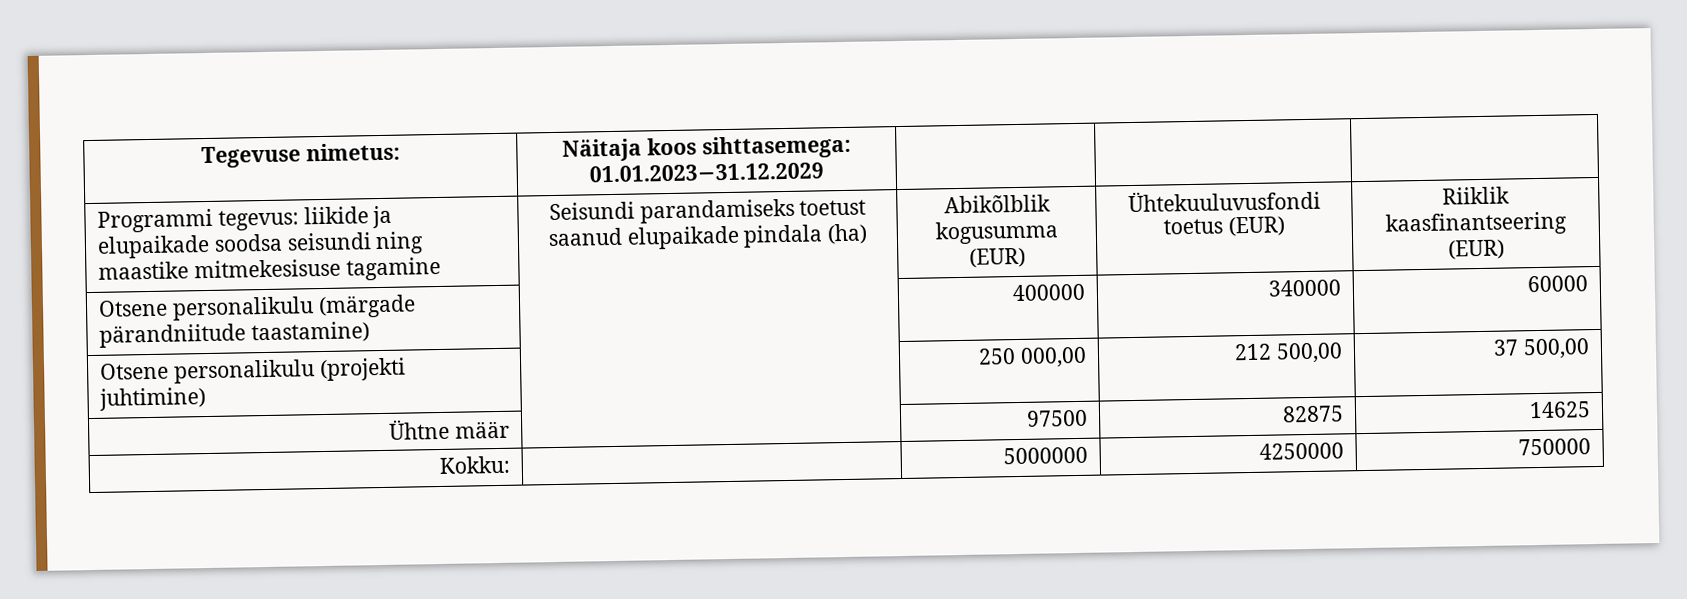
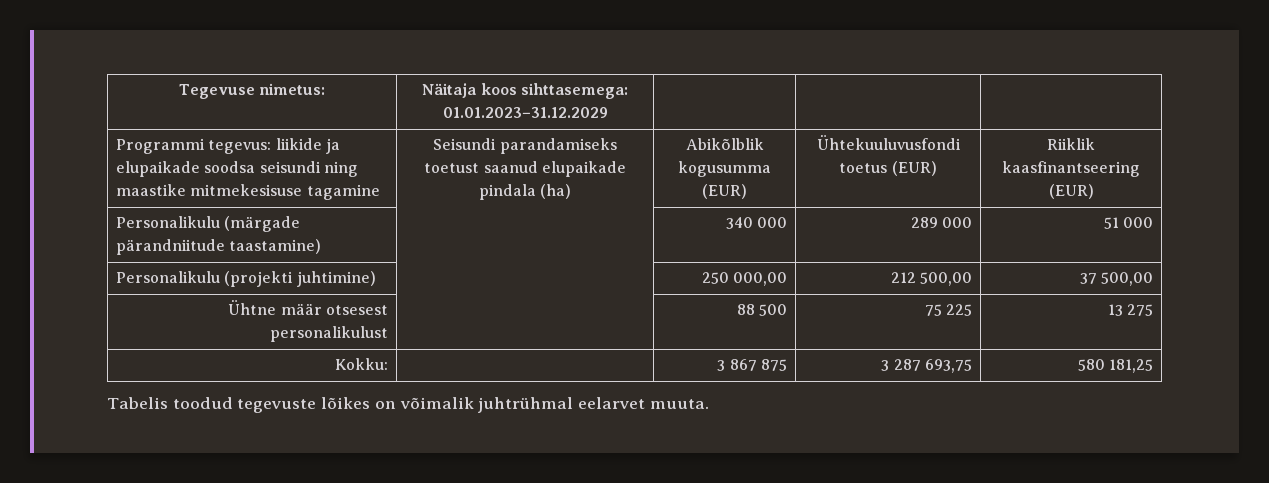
- Otsene personalikulu (märgade pärandniitude taastamine) | | 400000 | 340000 | 60000
- Otsene personalikulu (projekti juhtimine) | | 250 000,00 | 212 500,00 | 37 500,00
+ Personalikulu (märgade pärandniitude taastamine) | | 340 000 | 289 000 | 51 000
+ Personalikulu (projekti juhtimine) | | 250 000,00 | 212 500,00 | 37 500,00
- Ühtne määr | | 97500 | 82875 | 14625
- Kokku: | | 5000000 | 4250000 | 750000
+ Ühtne määr otsesest personalikulust | | 88 500 | 75 225 | 13 275
+ Kokku: | | 3 867 875 | 3 287 693,75 | 580 181,25
+ Tabelis toodud tegevuste lõikes on võimalik juhtrühmal eelarvet muuta.

